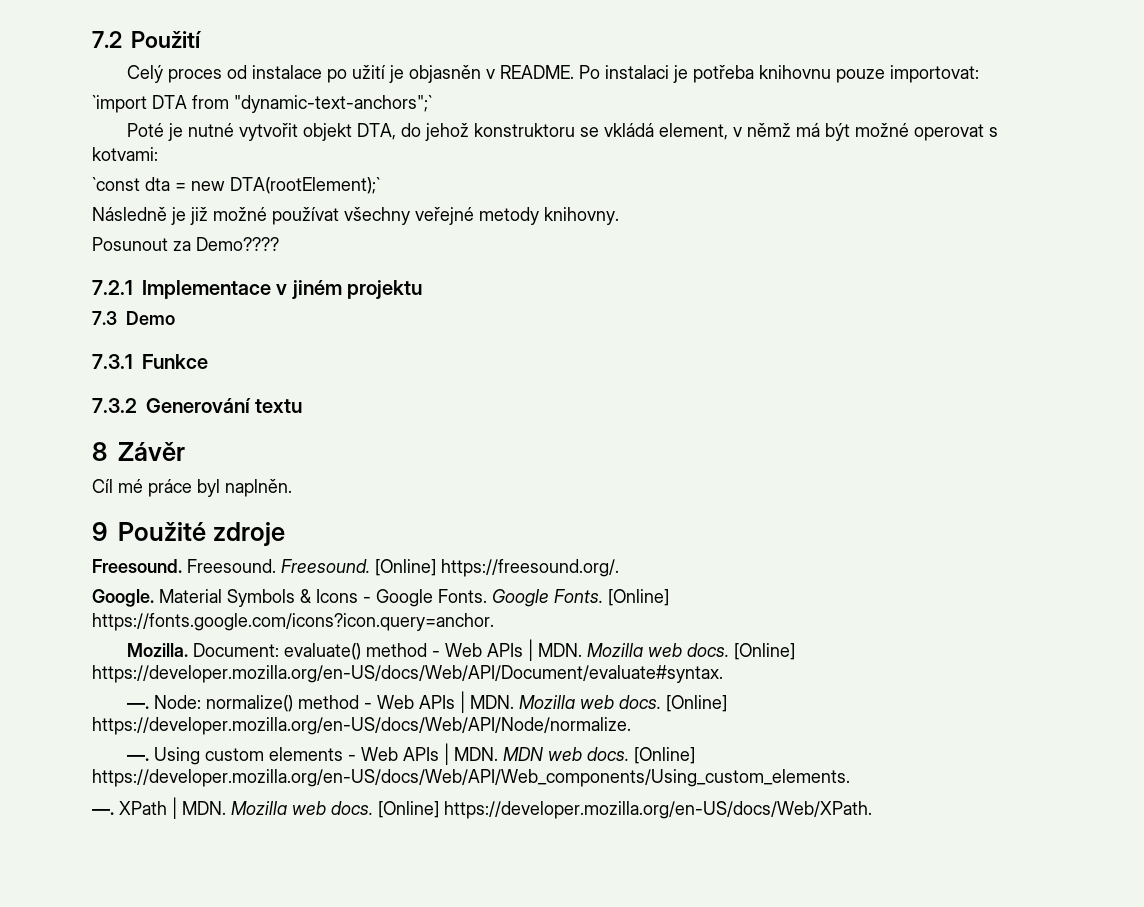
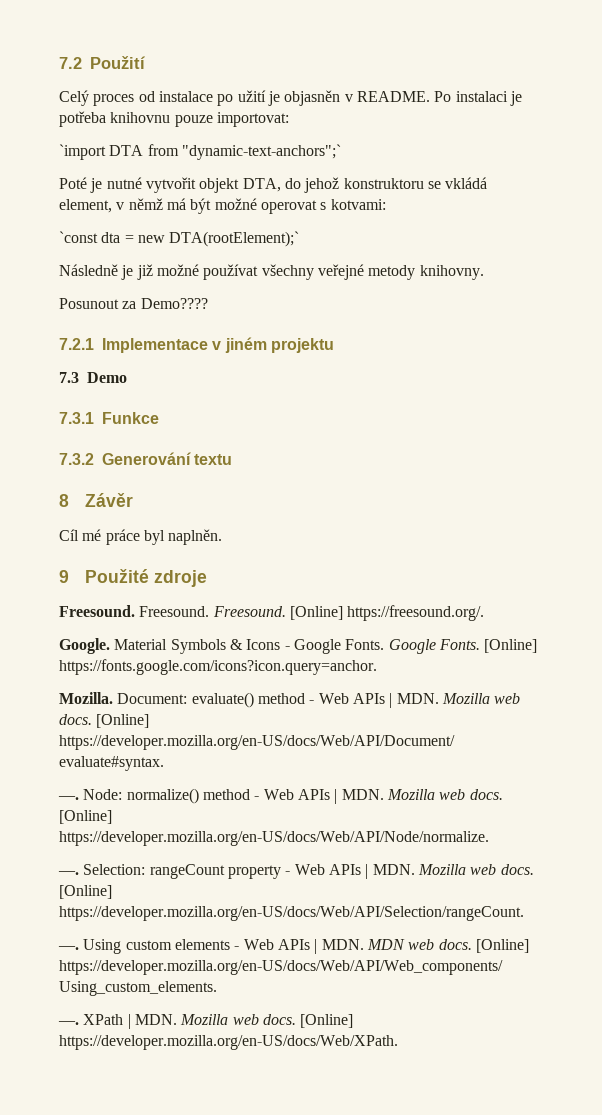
+ —. Selection: rangeCount property - Web APIs | MDN. Mozilla web docs. [Online] https://developer.mozilla.org/en-US/docs/Web/API/Selection/rangeCount.

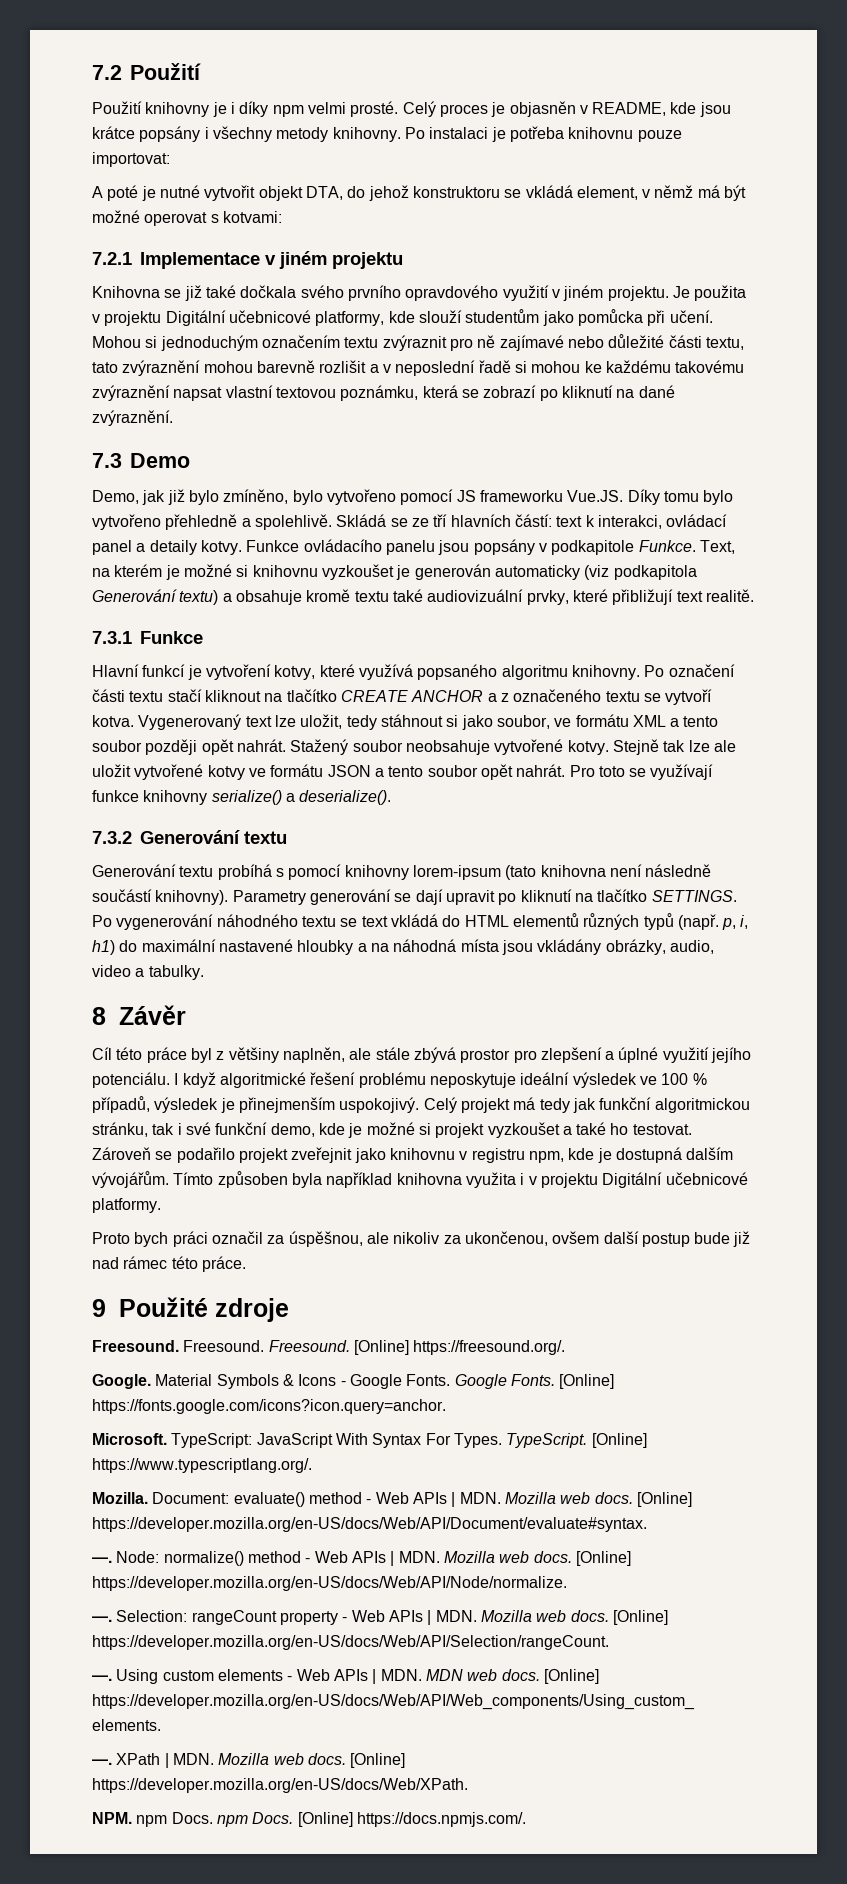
- Celý proces od instalace po užití je objasněn v README.
+ Použití knihovny je i díky npm velmi prosté. Celý proces je objasněn v README, kde jsou krátce popsány i všechny metody knihovny.
- `import DTA from "dynamic-text-anchors";`
- Poté je nutné vytvořit objekt DTA, do jehož konstruktoru se vkládá element, v němž má být možné operovat s kotvami:
+ A poté je nutné vytvořit objekt DTA, do jehož konstruktoru se vkládá element, v němž má být možné operovat s kotvami:
- `const dta = new DTA(rootElement);`
- Následně je již možné používat všechny veřejné metody knihovny.
- Posunout za Demo????
+ Knihovna se již také dočkala svého prvního opravdového využití v jiném projektu. Je použita v projektu Digitální učebnicové platformy, kde slouží studentům jako pomůcka při učení. Mohou si jednoduchým označením textu zvýraznit pro ně zajímavé nebo důležité části textu, tato zvýraznění mohou barevně rozlišit a v neposlední řadě si mohou ke každému takovému zvýraznění napsat vlastní textovou poznámku, která se zobrazí po kliknutí na dané zvýraznění.
  7.3 Demo
+ Demo, jak již bylo zmíněno, bylo vytvořeno pomocí JS frameworku Vue.JS. Díky tomu bylo vytvořeno přehledně a spolehlivě. Skládá se ze tří hlavních částí: text k interakci, ovládací panel a detaily kotvy. Funkce ovládacího panelu jsou popsány v podkapitole Funkce. Text, na kterém je možné si knihovnu vyzkoušet je generován automaticky (viz podkapitola Generování textu) a obsahuje kromě textu také audiovizuální prvky, které přibližují text realitě.
  7.3.1 Funkce
+ Hlavní funkcí je vytvoření kotvy, které využívá popsaného algoritmu knihovny. Po označení části textu stačí kliknout na tlačítko CREATE ANCHOR a z označeného textu se vytvoří kotva. Vygenerovaný text lze uložit, tedy stáhnout si jako soubor, ve formátu XML a tento soubor později opět nahrát. Stažený soubor neobsahuje vytvořené kotvy. Stejně tak lze ale uložit vytvořené kotvy ve formátu JSON a tento soubor opět nahrát. Pro toto se využívají funkce knihovny serialize() a deserialize().
  7.3.2 Generování textu
+ Generování textu probíhá s pomocí knihovny lorem-ipsum (tato knihovna není následně součástí knihovny). Parametry generování se dají upravit po kliknutí na tlačítko SETTINGS. Po vygenerování náhodného textu se text vkládá do HTML elementů různých typů (např. p, i, h1) do maximální nastavené hloubky a na náhodná místa jsou vkládány obrázky, audio, video a tabulky.
- Cíl mé práce byl naplněn.
+ Cíl této práce byl z většiny naplněn, ale stále zbývá prostor pro zlepšení a úplné využití jejího potenciálu. I když algoritmické řešení problému neposkytuje ideální výsledek ve 100 % případů, výsledek je přinejmenším uspokojivý. Celý projekt má tedy jak funkční algoritmickou stránku, tak i své funkční demo, kde je možné si projekt vyzkoušet a také ho testovat. Zároveň se podařilo projekt zveřejnit jako knihovnu v registru npm, kde je dostupná dalším vývojářům. Tímto způsoben byla například knihovna využita i v projektu Digitální učebnicové platformy.
+ Proto bych práci označil za úspěšnou, ale nikoliv za ukončenou, ovšem další postup bude již nad rámec této práce.
+ Microsoft. TypeScript: JavaScript With Syntax For Types. TypeScript. [Online] https://www.typescriptlang.org/.
+ NPM. npm Docs. npm Docs. [Online] https://docs.npmjs.com/.

